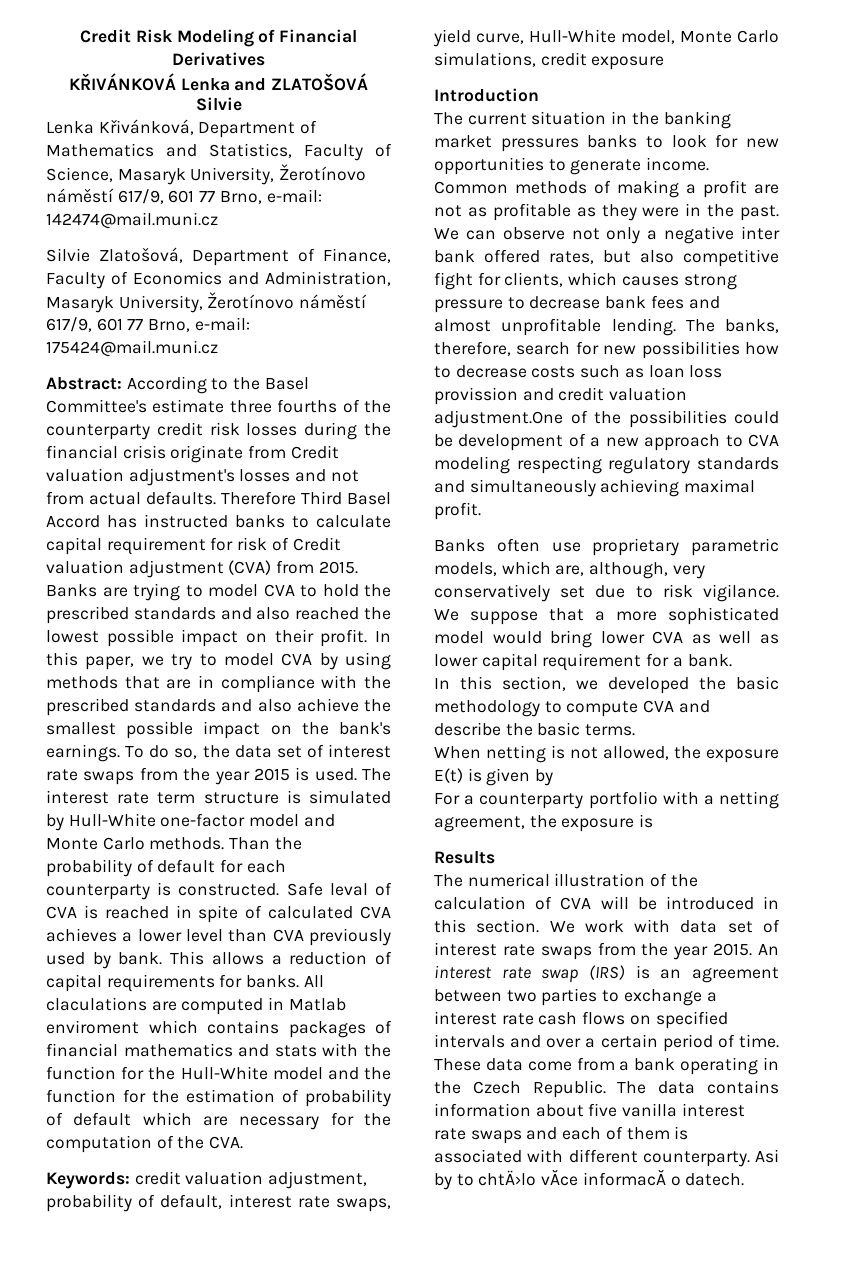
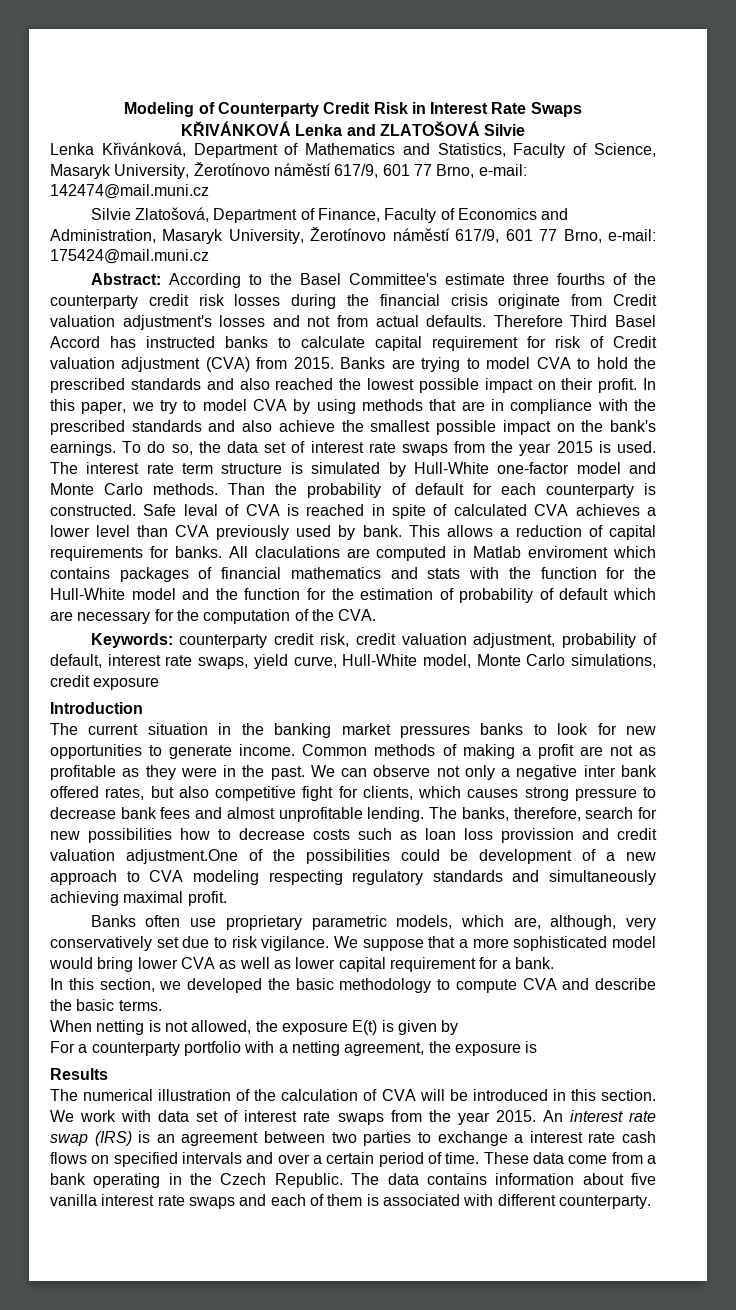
- Credit Risk Modeling of Financial Derivatives
+ Modeling of Counterparty Credit Risk in Interest Rate Swaps
- Keywords: credit valuation adjustment, probability of default, interest rate swaps, yield curve, Hull-White model, Monte Carlo simulations, credit exposure
+ Keywords: counterparty credit risk, credit valuation adjustment, probability of default, interest rate swaps, yield curve, Hull-White model, Monte Carlo simulations, credit exposure
- Asi by to chtÄ›lo vĂce informacĂ o datech.

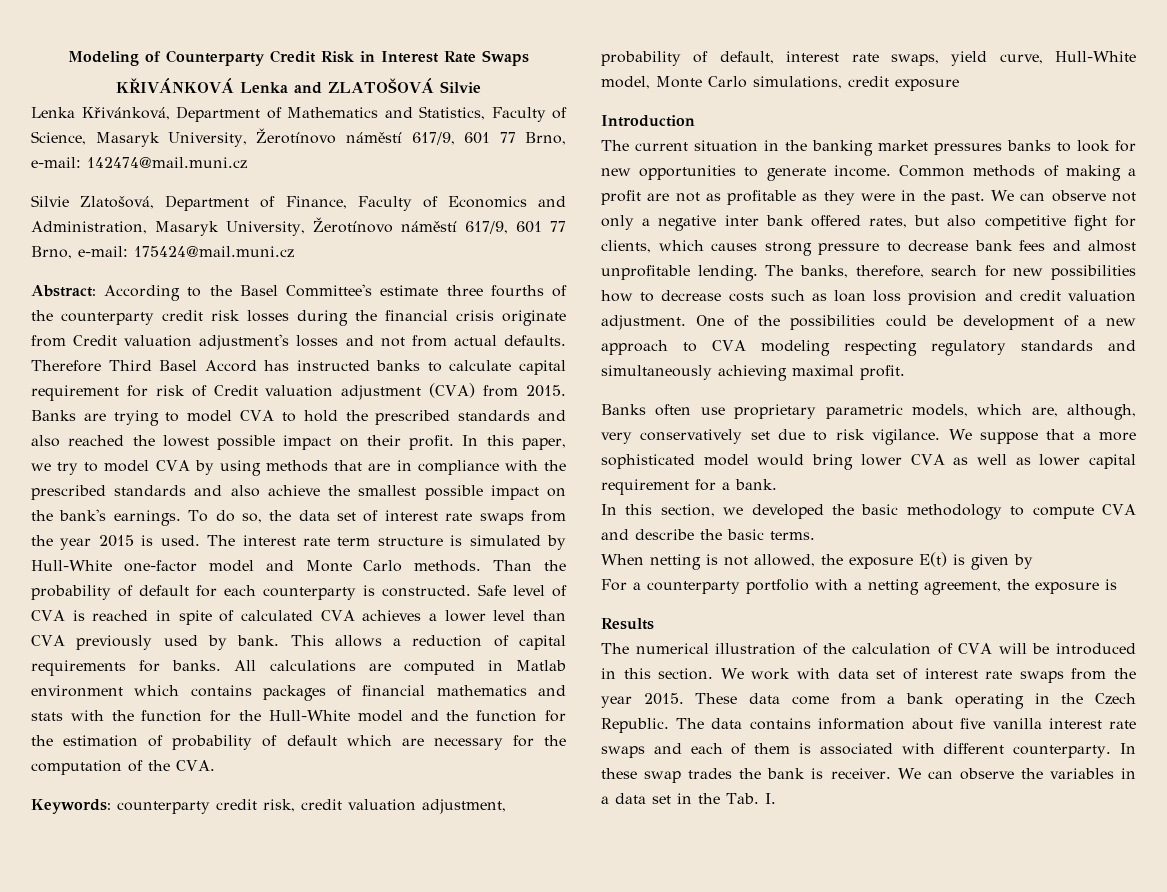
- Safe leval of CVA is reached in spite of calculated CVA achieves a lower level than CVA previously used by bank.
+ Safe level of CVA is reached in spite of calculated CVA achieves a lower level than CVA previously used by bank.
- All claculations are computed in Matlab enviroment which contains packages of financial mathematics and stats with the function for the Hull-White model and the function for the estimation of probability of default which are necessary for the computation of the CVA.
+ All calculations are computed in Matlab environment which contains packages of financial mathematics and stats with the function for the Hull-White model and the function for the estimation of probability of default which are necessary for the computation of the CVA.
- The banks, therefore, search for new possibilities how to decrease costs such as loan loss provission and credit valuation adjustment.One of the possibilities could be development of a new approach to CVA modeling respecting regulatory standards and simultaneously achieving maximal profit.
+ The banks, therefore, search for new possibilities how to decrease costs such as loan loss provision and credit valuation adjustment. One of the possibilities could be development of a new approach to CVA modeling respecting regulatory standards and simultaneously achieving maximal profit.
- An interest rate swap (IRS) is an agreement between two parties to exchange a interest rate cash flows on specified intervals and over a certain period of time.
+ In these swap trades the bank is receiver. We can observe the variables in a data set in the Tab. I.

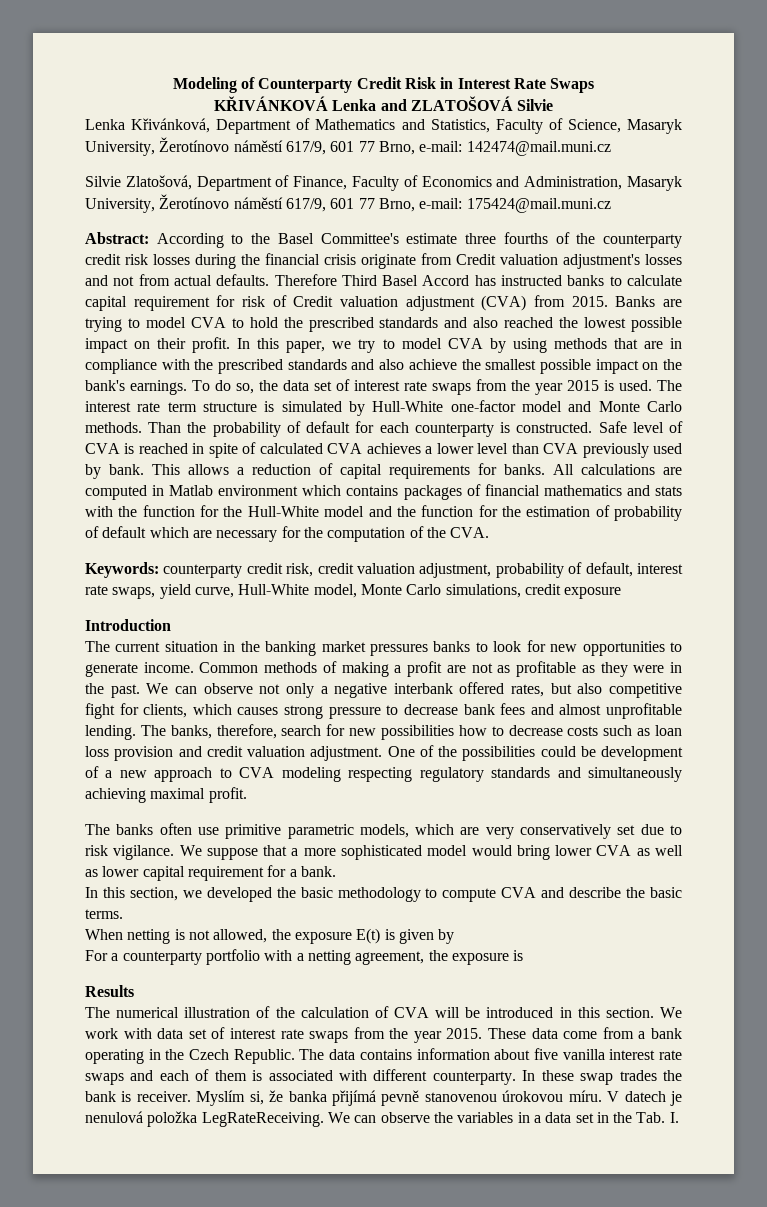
- We can observe not only a negative inter bank offered rates, but also competitive fight for clients, which causes strong pressure to decrease bank fees and almost unprofitable lending.
+ We can observe not only a negative interbank offered rates, but also competitive fight for clients, which causes strong pressure to decrease bank fees and almost unprofitable lending.
- Banks often use proprietary parametric models, which are, although, very conservatively set due to risk vigilance.
+ The banks often use primitive parametric models, which are very conservatively set due to risk vigilance.
+ Myslím si, že banka přijímá pevně stanovenou úrokovou míru. V datech je nenulová položka LegRateReceiving.

